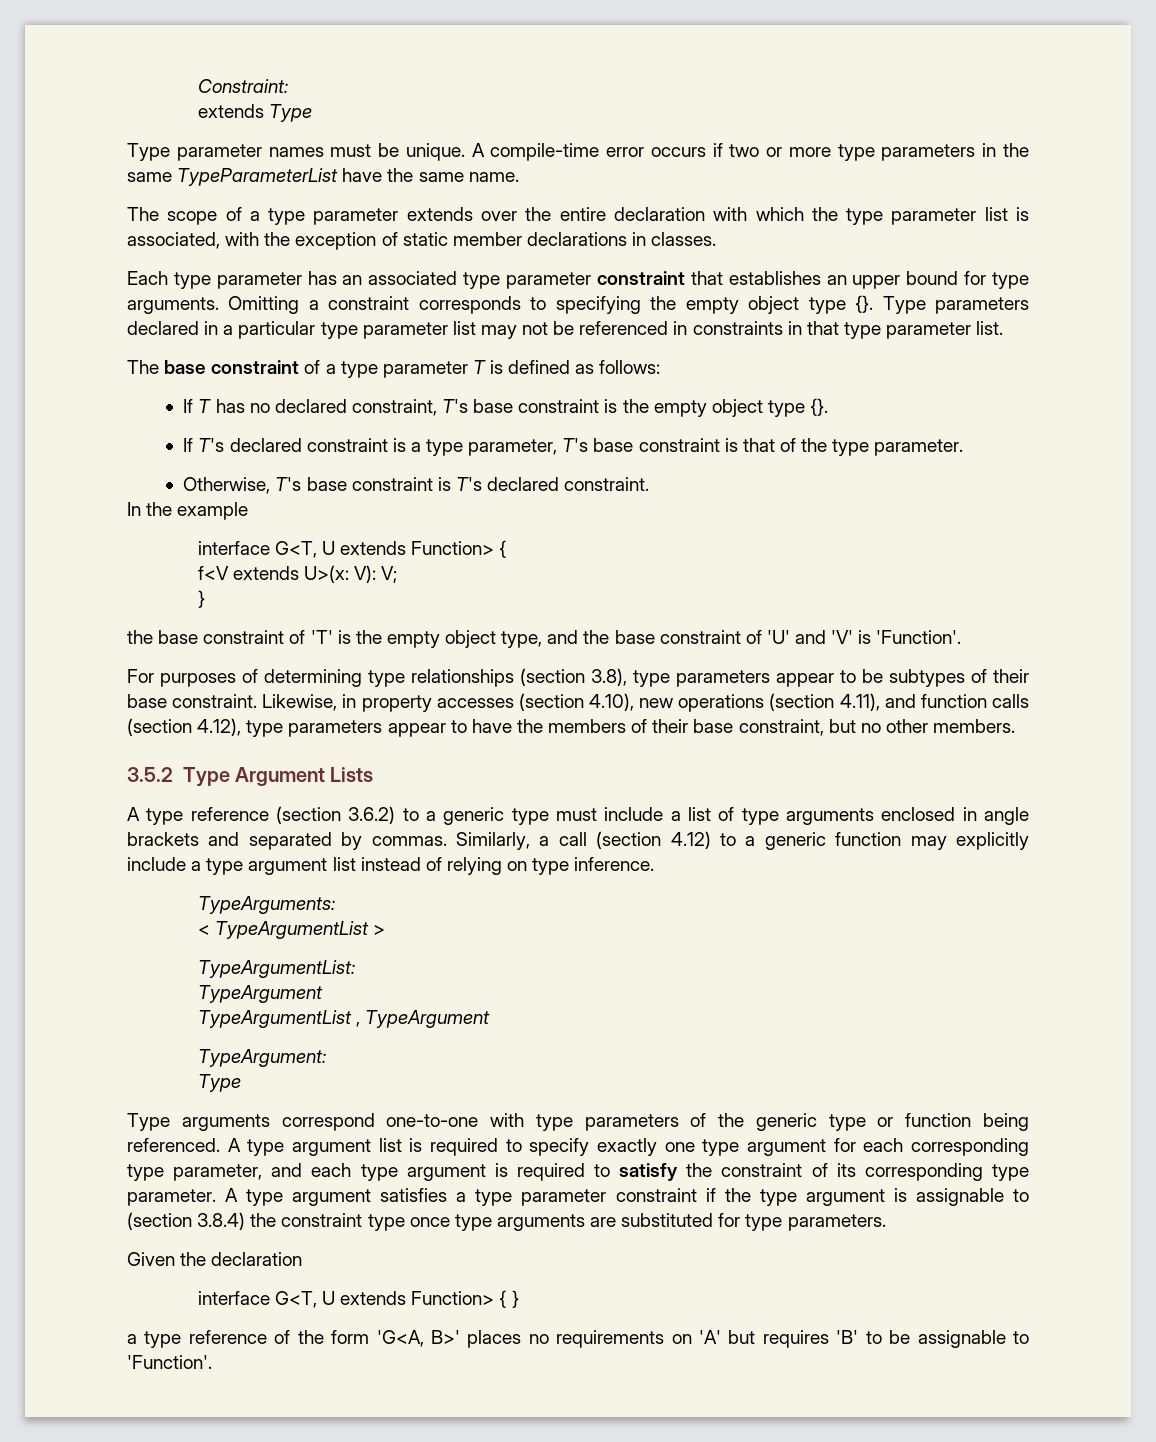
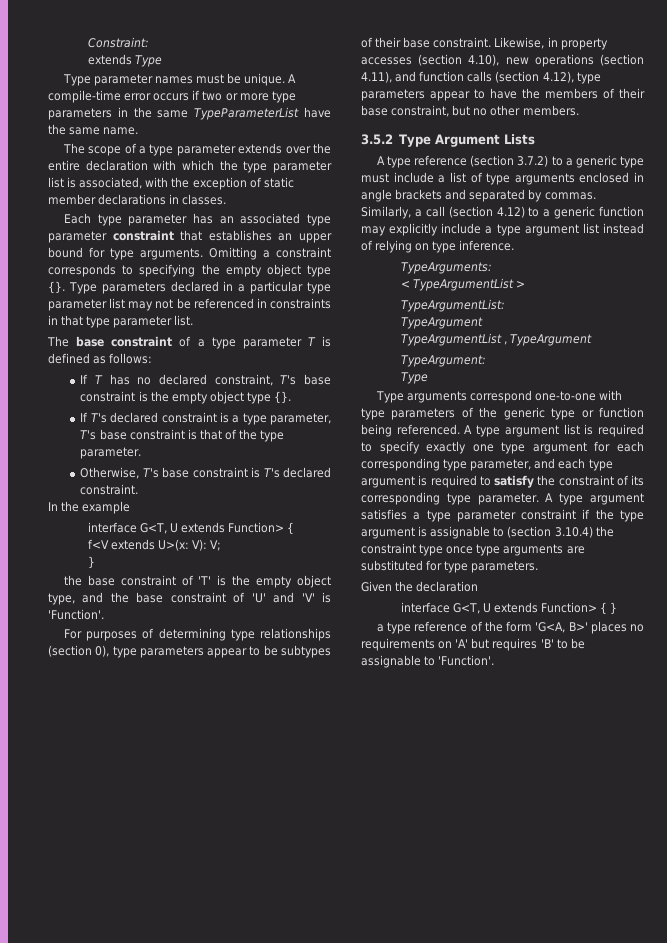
- For purposes of determining type relationships (section 3.8), type parameters appear to be subtypes of their base constraint.
+ For purposes of determining type relationships (section 0), type parameters appear to be subtypes of their base constraint.
- A type reference (section 3.6.2) to a generic type must include a list of type arguments enclosed in angle brackets and separated by commas.
+ A type reference (section 3.7.2) to a generic type must include a list of type arguments enclosed in angle brackets and separated by commas.
- A type argument satisfies a type parameter constraint if the type argument is assignable to (section 3.8.4) the constraint type once type arguments are substituted for type parameters.
+ A type argument satisfies a type parameter constraint if the type argument is assignable to (section 3.10.4) the constraint type once type arguments are substituted for type parameters.

